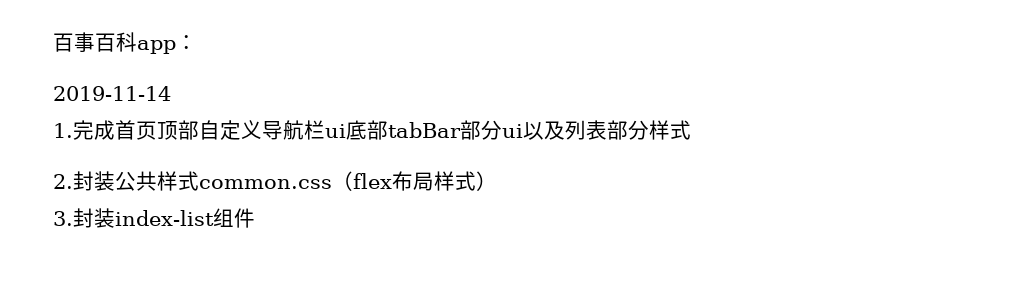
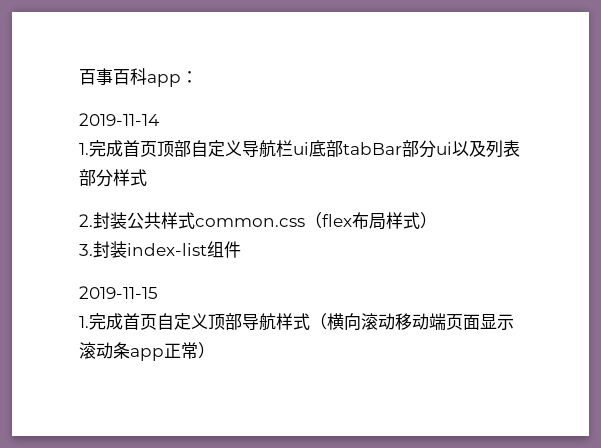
+ 2019-11-15
+ 1.完成首页自定义顶部导航样式（横向滚动移动端页面显示滚动条app正常）

